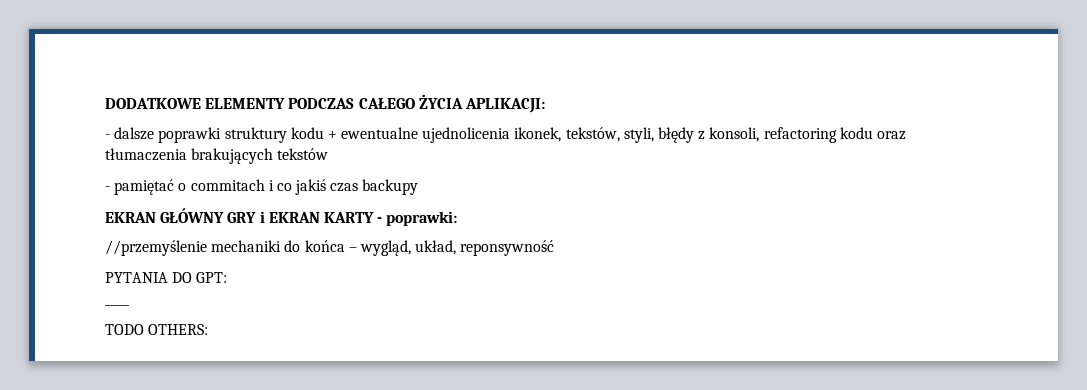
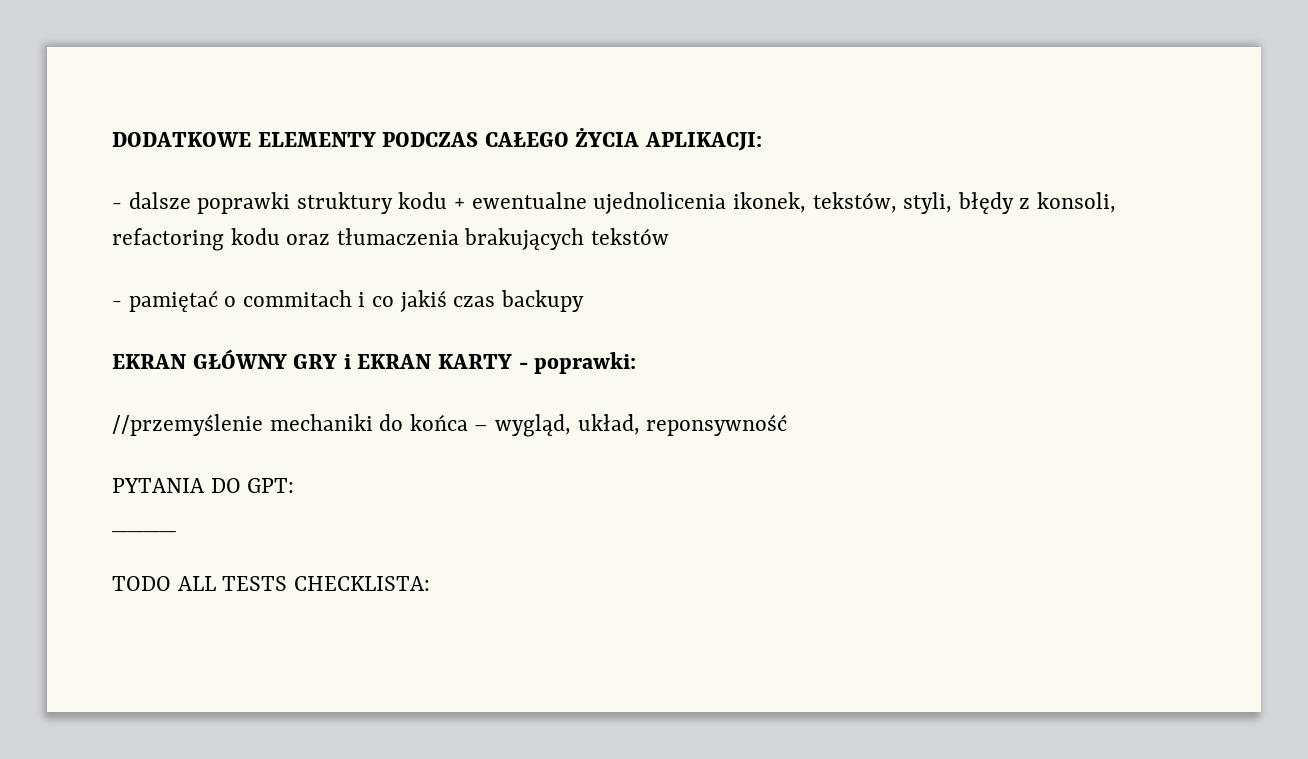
- TODO OTHERS:
+ TODO ALL TESTS CHECKLISTA:

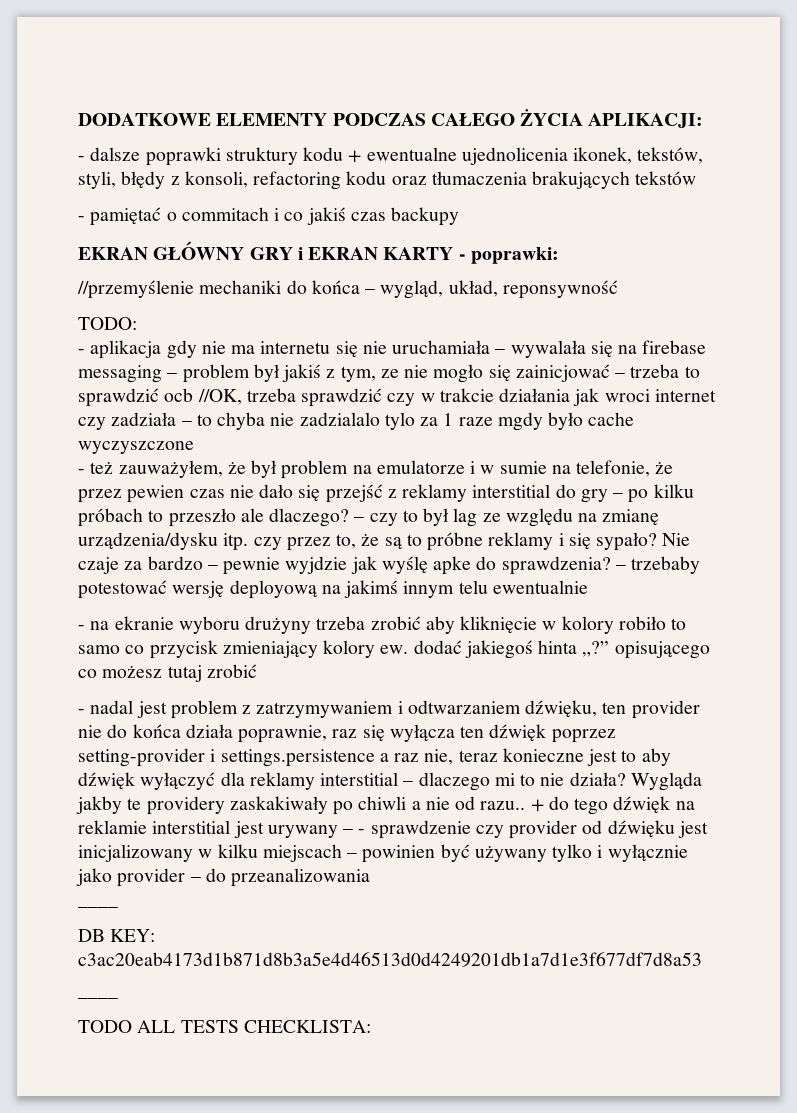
- PYTANIA DO GPT:
+ TODO:
+ - aplikacja gdy nie ma internetu się nie uruchamiała – wywalała się na firebase messaging – problem był jakiś z tym, ze nie mogło się zainicjować – trzeba to sprawdzić ocb //OK, trzeba sprawdzić czy w trakcie działania jak wroci internet czy zadziała – to chyba nie zadzialalo tylo za 1 raze mgdy było cache wyczyszczone
+ - też zauważyłem, że był problem na emulatorze i w sumie na telefonie, że przez pewien czas nie dało się przejść z reklamy interstitial do gry – po kilku próbach to przeszło ale dlaczego? – czy to był lag ze względu na zmianę urządzenia/dysku itp. czy przez to, że są to próbne reklamy i się sypało? Nie czaje za bardzo – pewnie wyjdzie jak wyślę apke do sprawdzenia? – trzebaby potestować wersję deployową na jakimś innym telu ewentualnie
+ - na ekranie wyboru drużyny trzeba zrobić aby kliknięcie w kolory robiło to samo co przycisk zmieniający kolory ew. dodać jakiegoś hinta „?” opisującego co możesz tutaj zrobić
+ - nadal jest problem z zatrzymywaniem i odtwarzaniem dźwięku, ten provider nie do końca działa poprawnie, raz się wyłącza ten dźwięk poprzez setting-provider i settings.persistence a raz nie, teraz konieczne jest to aby dźwięk wyłączyć dla reklamy interstitial – dlaczego mi to nie działa? Wygląda jakby te providery zaskakiwały po chiwli a nie od razu.. + do tego dźwięk na reklamie interstitial jest urywany – - sprawdzenie czy provider od dźwięku jest inicjalizowany w kilku miejscach – powinien być używany tylko i wyłącznie jako provider – do przeanalizowania
+ ____
+ DB KEY: c3ac20eab4173d1b871d8b3a5e4d46513d0d4249201db1a7d1e3f677df7d8a53

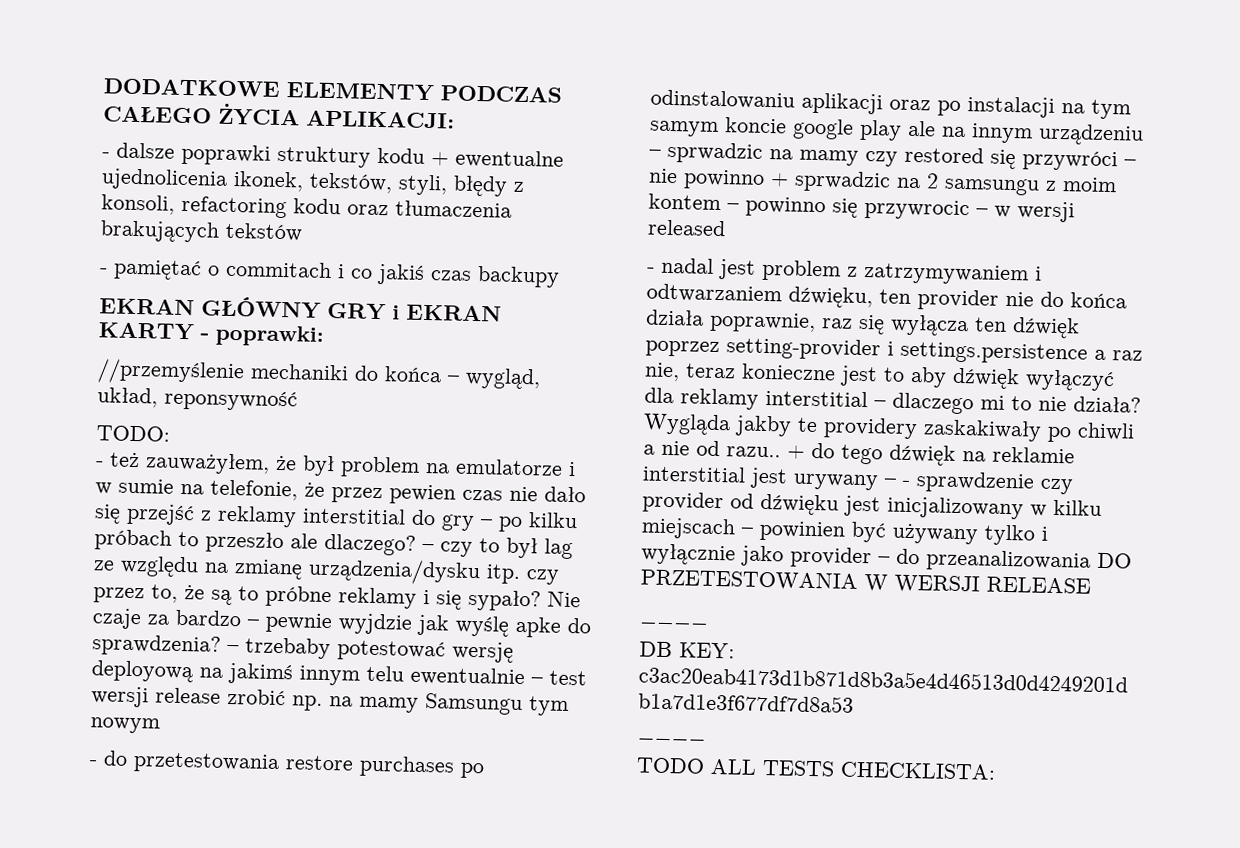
- - aplikacja gdy nie ma internetu się nie uruchamiała – wywalała się na firebase messaging – problem był jakiś z tym, ze nie mogło się zainicjować – trzeba to sprawdzić ocb //OK, trzeba sprawdzić czy w trakcie działania jak wroci internet czy zadziała – to chyba nie zadzialalo tylo za 1 raze mgdy było cache wyczyszczone
- – trzebaby potestować wersję deployową na jakimś innym telu ewentualnie
- - na ekranie wyboru drużyny trzeba zrobić aby kliknięcie w kolory robiło to samo co przycisk zmieniający kolory ew. dodać jakiegoś hinta „?” opisującego co możesz tutaj zrobić
+ – trzebaby potestować wersję deployową na jakimś innym telu ewentualnie – test wersji release zrobić np. na mamy Samsungu tym nowym
+ - do przetestowania restore purchases po odinstalowaniu aplikacji oraz po instalacji na tym samym koncie google play ale na innym urządzeniu – sprwadzic na mamy czy restored się przywróci – nie powinno + sprwadzic na 2 samsungu z moim kontem – powinno się przywrocic – w wersji released
- + do tego dźwięk na reklamie interstitial jest urywany – - sprawdzenie czy provider od dźwięku jest inicjalizowany w kilku miejscach – powinien być używany tylko i wyłącznie jako provider – do przeanalizowania
+ + do tego dźwięk na reklamie interstitial jest urywany – - sprawdzenie czy provider od dźwięku jest inicjalizowany w kilku miejscach – powinien być używany tylko i wyłącznie jako provider – do przeanalizowania DO PRZETESTOWANIA W WERSJI RELEASE

